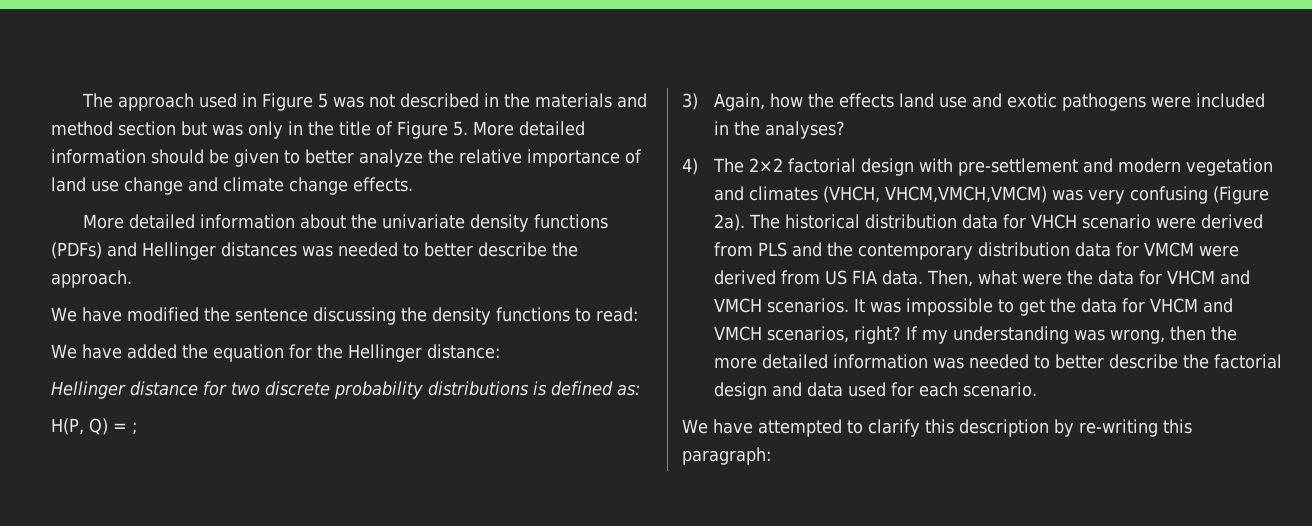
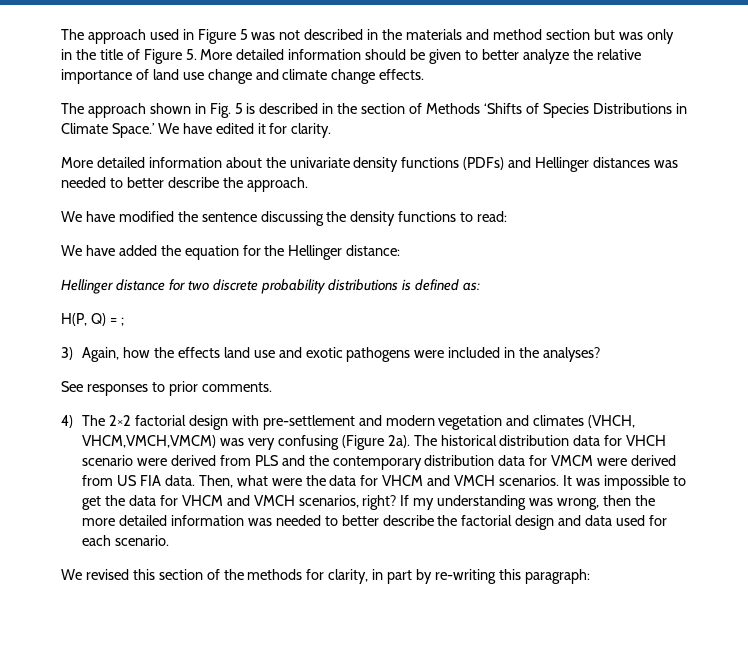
+ The approach shown in Fig. 5 is described in the section of Methods ‘Shifts of Species Distributions in Climate Space.’ We have edited it for clarity.
+ See responses to prior comments.
- We have attempted to clarify this description by re-writing this paragraph:
+ We revised this section of the methods for clarity, in part by re-writing this paragraph:

